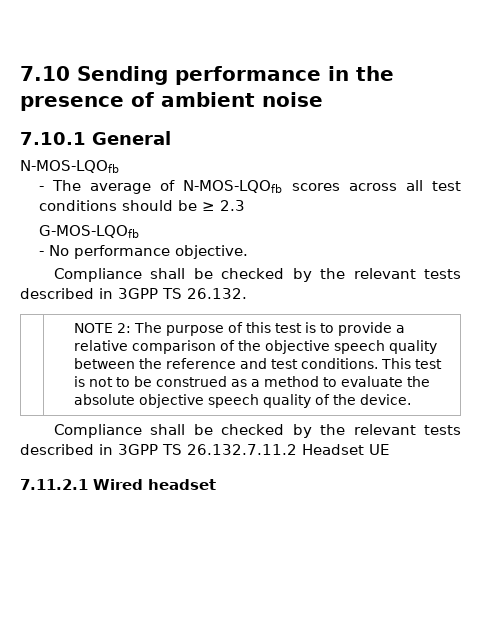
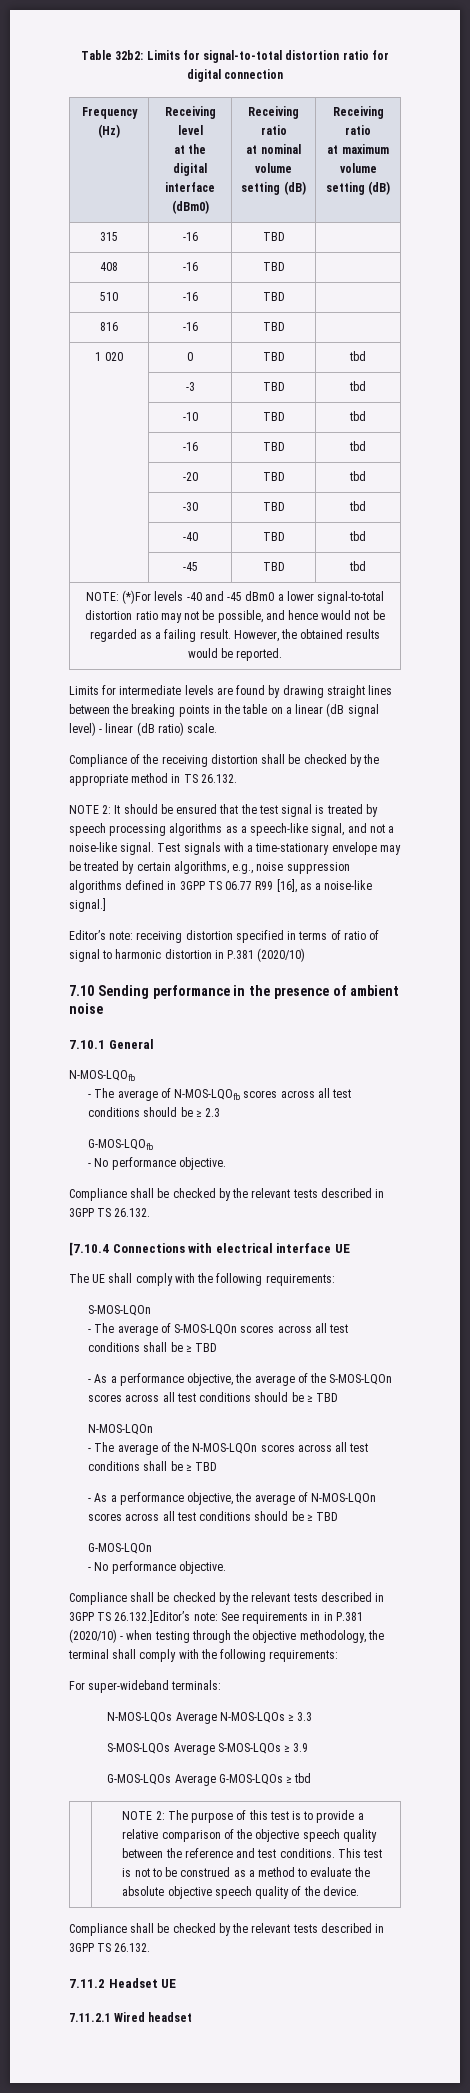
+ Table 32b2: Limits for signal-to-total distortion ratio for digital connection
+ Frequency (Hz) | Receiving level
+ at the digital interface (dBm0) | Receiving ratio
+ at nominal volume setting (dB) | Receiving ratio
+ at maximum volume setting (dB)
+ 315 | -16 | TBD |
+ 408 | -16 | TBD |
+ 510 | -16 | TBD |
+ 816 | -16 | TBD |
+ 1 020 | 0 | TBD | tbd
+ | -3 | TBD | tbd
+ | -10 | TBD | tbd
+ | -16 | TBD | tbd
+ | -20 | TBD | tbd
+ | -30 | TBD | tbd
+ | -40 | TBD | tbd
+ | -45 | TBD | tbd
+ NOTE: (*)For levels -40 and -45 dBm0 a lower signal-to-total distortion ratio may not be possible, and hence would not be regarded as a failing result. However, the obtained results would be reported.
+ Limits for intermediate levels are found by drawing straight lines between the breaking points in the table on a linear (dB signal level) - linear (dB ratio) scale.
+ Compliance of the receiving distortion shall be checked by the appropriate method in TS 26.132.
+ NOTE 2: It should be ensured that the test signal is treated by speech processing algorithms as a speech-like signal, and not a noise-like signal. Test signals with a time-stationary envelope may be treated by certain algorithms, e.g., noise suppression algorithms defined in 3GPP TS 06.77 R99 [16], as a noise-like signal.]
+ Editor’s note: receiving distortion specified in terms of ratio of signal to harmonic distortion in P.381 (2020/10)
+ [7.10.4 Connections with electrical interface UE
+ The UE shall comply with the following requirements:
+ S-MOS-LQOn
+ - The average of S-MOS-LQOn scores across all test conditions shall be ≥ TBD
+ - As a performance objective, the average of the S-MOS-LQOn scores across all test conditions should be ≥ TBD
+ N-MOS-LQOn
+ - The average of the N-MOS-LQOn scores across all test conditions shall be ≥ TBD
+ - As a performance objective, the average of N-MOS-LQOn scores across all test conditions should be ≥ TBD
+ G-MOS-LQOn
+ - No performance objective.
+ Compliance shall be checked by the relevant tests described in 3GPP TS 26.132.]Editor’s note: See requirements in in P.381 (2020/10) - when testing through the objective methodology, the terminal shall comply with the following requirements:
+ For super-wideband terminals:
+ N-MOS-LQOs Average N-MOS-LQOs ≥ 3.3
+ S-MOS-LQOs Average S-MOS-LQOs ≥ 3.9
+ G-MOS-LQOs Average G-MOS-LQOs ≥ tbd
  This test is not to be construed as a method to evaluate the absolute objective speech quality of the device.
- Compliance shall be checked by the relevant tests described in 3GPP TS 26.132.7.11.2 Headset UE
+ Compliance shall be checked by the relevant tests described in 3GPP TS 26.132.
+ 7.11.2 Headset UE

